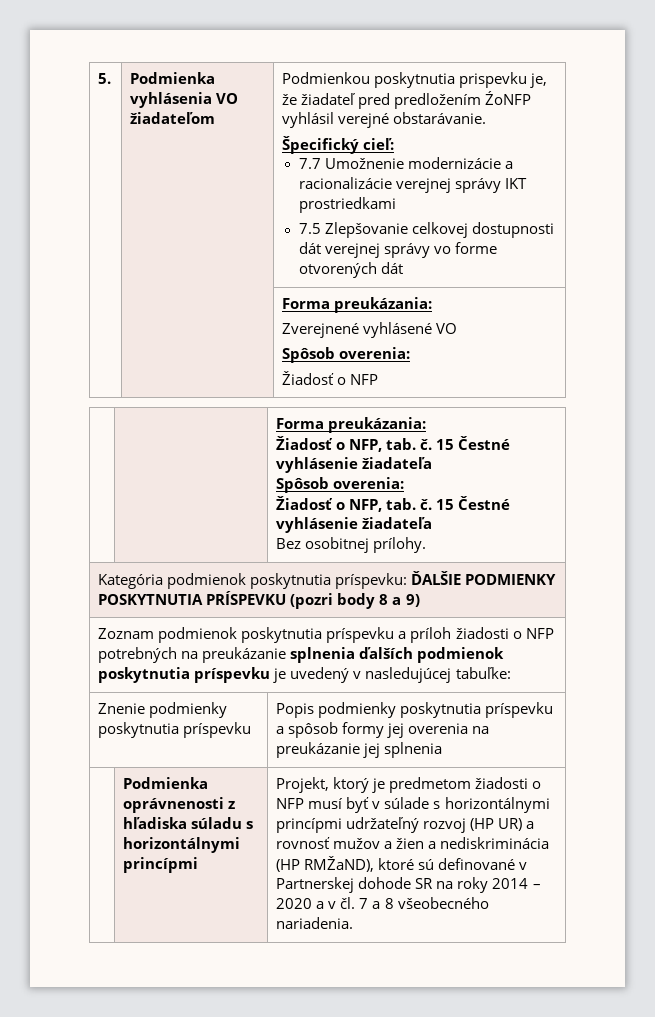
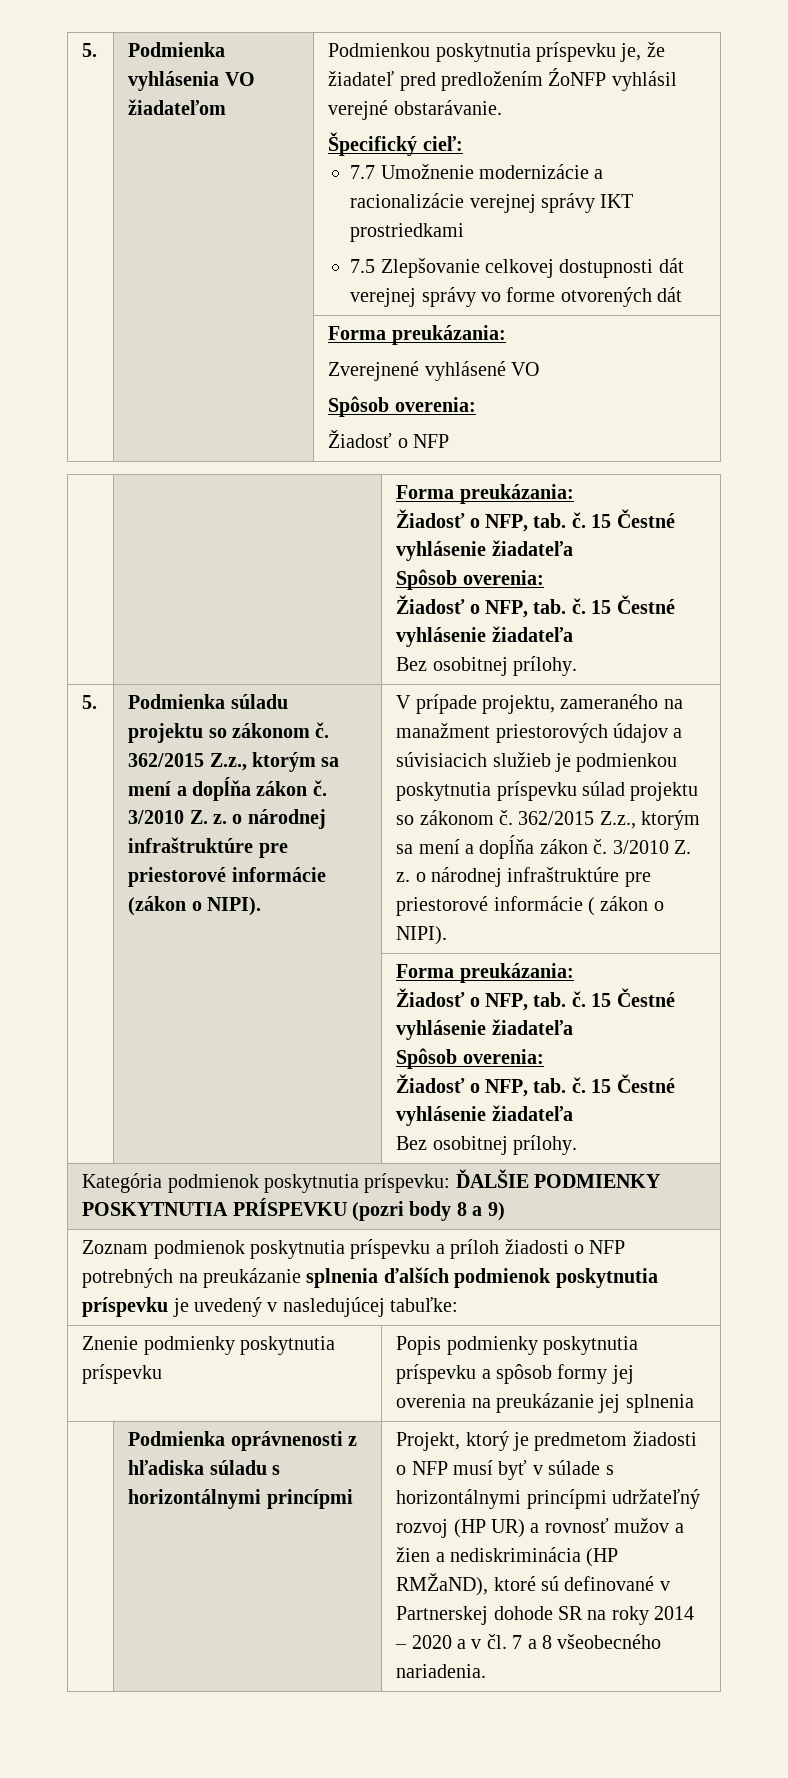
- 5. | Podmienka vyhlásenia VO žiadateľom | Podmienkou poskytnutia prispevku je, že žiadateľ pred predložením ŹoNFP vyhlásil verejné obstarávanie.
+ 5. | Podmienka vyhlásenia VO žiadateľom | Podmienkou poskytnutia príspevku je, že žiadateľ pred predložením ŹoNFP vyhlásil verejné obstarávanie.
+ 5. | Podmienka súladu projektu so zákonom č. 362/2015 Z.z., ktorým sa mení a dopĺňa zákon č. 3/2010 Z. z. o národnej infraštruktúre pre priestorové informácie (zákon o NIPI). | V prípade projektu, zameraného na manažment priestorových údajov a súvisiacich služieb je podmienkou poskytnutia príspevku súlad projektu so zákonom č. 362/2015 Z.z., ktorým sa mení a dopĺňa zákon č. 3/2010 Z. z. o národnej infraštruktúre pre priestorové informácie ( zákon o NIPI).
+ | | Forma preukázania:
+ Žiadosť o NFP, tab. č. 15 Čestné vyhlásenie žiadateľa
+ Spôsob overenia:
+ Žiadosť o NFP, tab. č. 15 Čestné vyhlásenie žiadateľa
+ Bez osobitnej prílohy.

